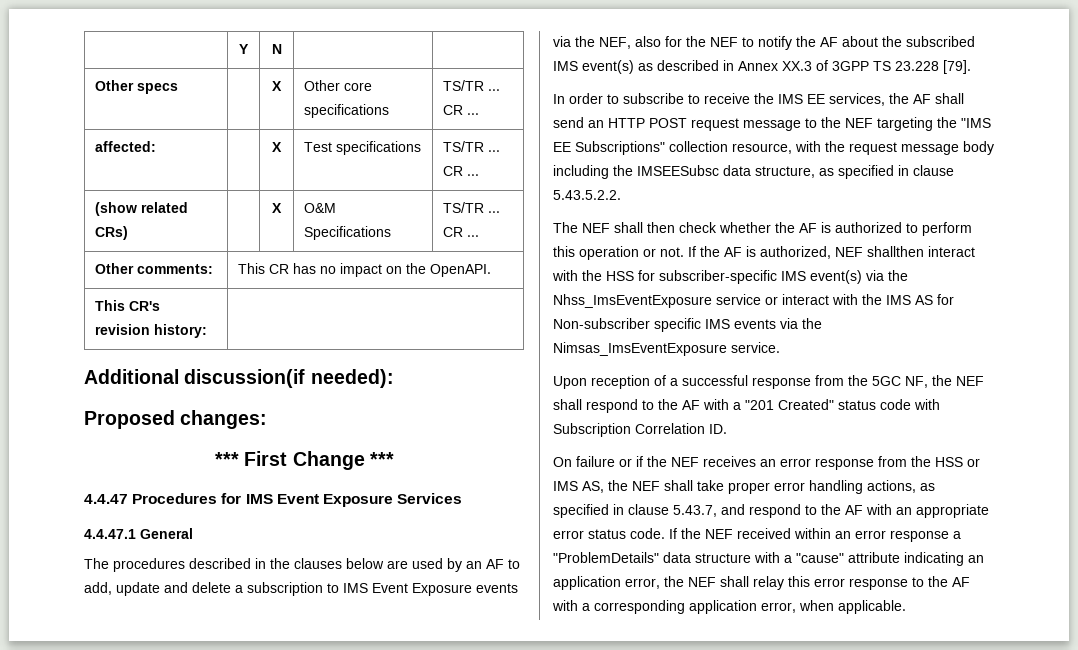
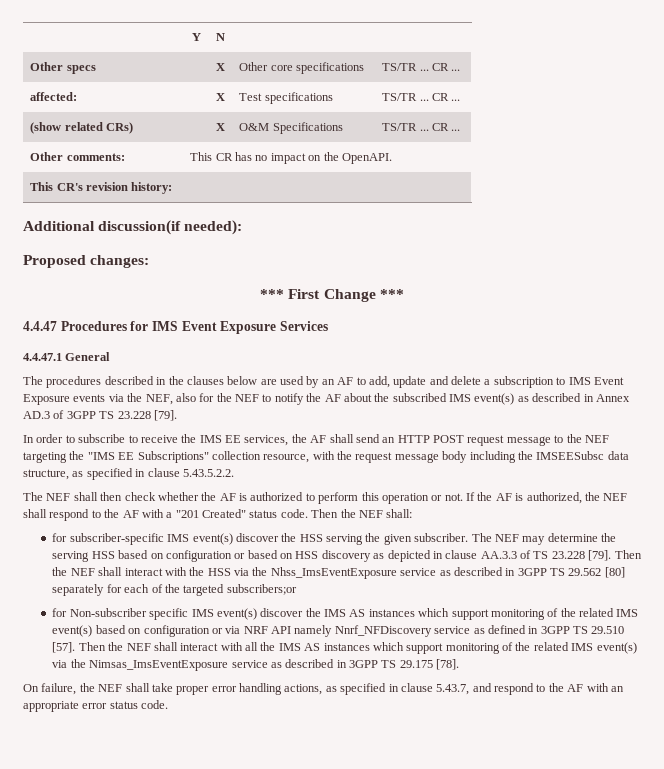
- The procedures described in the clauses below are used by an AF to add, update and delete a subscription to IMS Event Exposure events via the NEF, also for the NEF to notify the AF about the subscribed IMS event(s) as described in Annex XX.3 of 3GPP TS 23.228 [79].
+ The procedures described in the clauses below are used by an AF to add, update and delete a subscription to IMS Event Exposure events via the NEF, also for the NEF to notify the AF about the subscribed IMS event(s) as described in Annex AD.3 of 3GPP TS 23.228 [79].
- If the AF is authorized, NEF shallthen interact with the HSS for subscriber-specific IMS event(s) via the Nhss_ImsEventExposure service or interact with the IMS AS for Non-subscriber specific IMS events via the Nimsas_ImsEventExposure service.
- Upon reception of a successful response from the 5GC NF, the NEF shall respond to the AF with a "201 Created" status code with Subscription Correlation ID.
- On failure or if the NEF receives an error response from the HSS or IMS AS, the NEF shall take proper error handling actions, as specified in clause 5.43.7, and respond to the AF with an appropriate error status code. If the NEF received within an error response a "ProblemDetails" data structure with a "cause" attribute indicating an application error, the NEF shall relay this error response to the AF with a corresponding application error, when applicable.
+ If the AF is authorized, the NEF shall respond to the AF with a "201 Created" status code. Then the NEF shall:
+ for subscriber-specific IMS event(s) discover the HSS serving the given subscriber. The NEF may determine the serving HSS based on configuration or based on HSS discovery as depicted in clause AA.3.3 of TS 23.228 [79]. Then the NEF shall interact with the HSS via the Nhss_ImsEventExposure service as described in 3GPP TS 29.562 [80] separately for each of the targeted subscribers;or
+ for Non-subscriber specific IMS event(s) discover the IMS AS instances which support monitoring of the related IMS event(s) based on configuration or via NRF API namely Nnrf_NFDiscovery service as defined in 3GPP TS 29.510 [57]. Then the NEF shall interact with all the IMS AS instances which support monitoring of the related IMS event(s) via the Nimsas_ImsEventExposure service as described in 3GPP TS 29.175 [78].
+ On failure, the NEF shall take proper error handling actions, as specified in clause 5.43.7, and respond to the AF with an appropriate error status code.

